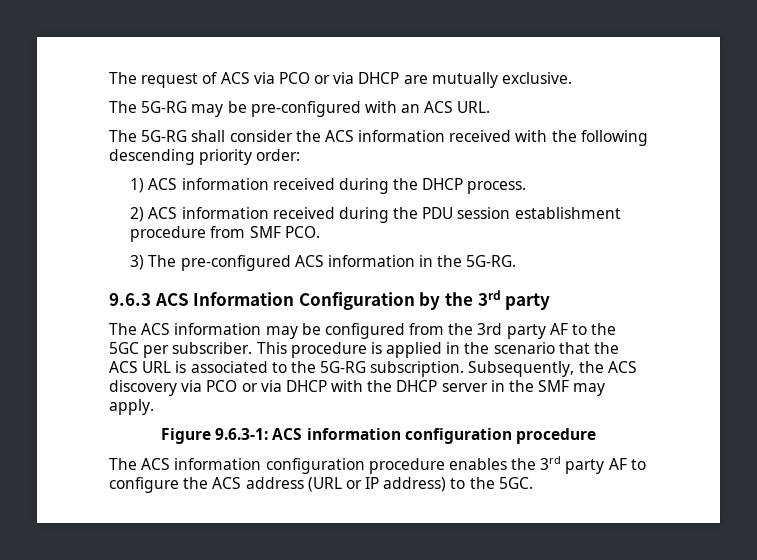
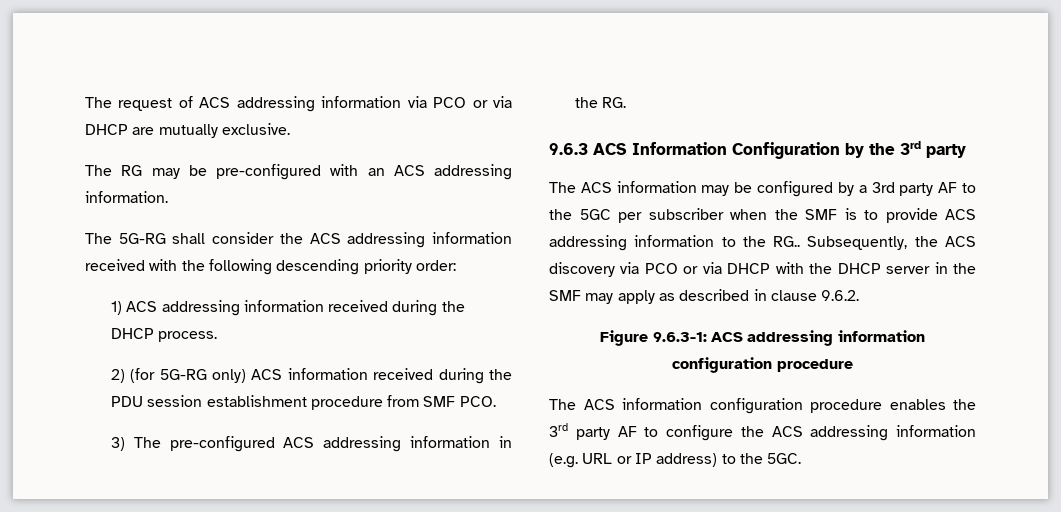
- The request of ACS via PCO or via DHCP are mutually exclusive.
+ The request of ACS addressing information via PCO or via DHCP are mutually exclusive.
- The 5G-RG may be pre-configured with an ACS URL.
+ The RG may be pre-configured with an ACS addressing information.
- The 5G-RG shall consider the ACS information received with the following descending priority order:
+ The 5G-RG shall consider the ACS addressing information received with the following descending priority order:
- 1) ACS information received during the DHCP process.
+ 1) ACS addressing information received during the DHCP process.
- 2) ACS information received during the PDU session establishment procedure from SMF PCO.
+ 2) (for 5G-RG only) ACS information received during the PDU session establishment procedure from SMF PCO.
- 3) The pre-configured ACS information in the 5G-RG.
+ 3) The pre-configured ACS addressing information in the RG.
- The ACS information may be configured from the 3rd party AF to the 5GC per subscriber. This procedure is applied in the scenario that the ACS URL is associated to the 5G-RG subscription.
+ The ACS information may be configured by a 3rd party AF to the 5GC per subscriber when the SMF is to provide ACS addressing information to the RG..
- Subsequently, the ACS discovery via PCO or via DHCP with the DHCP server in the SMF may apply.
+ Subsequently, the ACS discovery via PCO or via DHCP with the DHCP server in the SMF may apply as described in clause 9.6.2.
- Figure 9.6.3-1: ACS information configuration procedure
+ Figure 9.6.3-1: ACS addressing information configuration procedure
- The ACS information configuration procedure enables the 3rd party AF to configure the ACS address (URL or IP address) to the 5GC.
+ The ACS information configuration procedure enables the 3rd party AF to configure the ACS addressing information (e.g. URL or IP address) to the 5GC.

